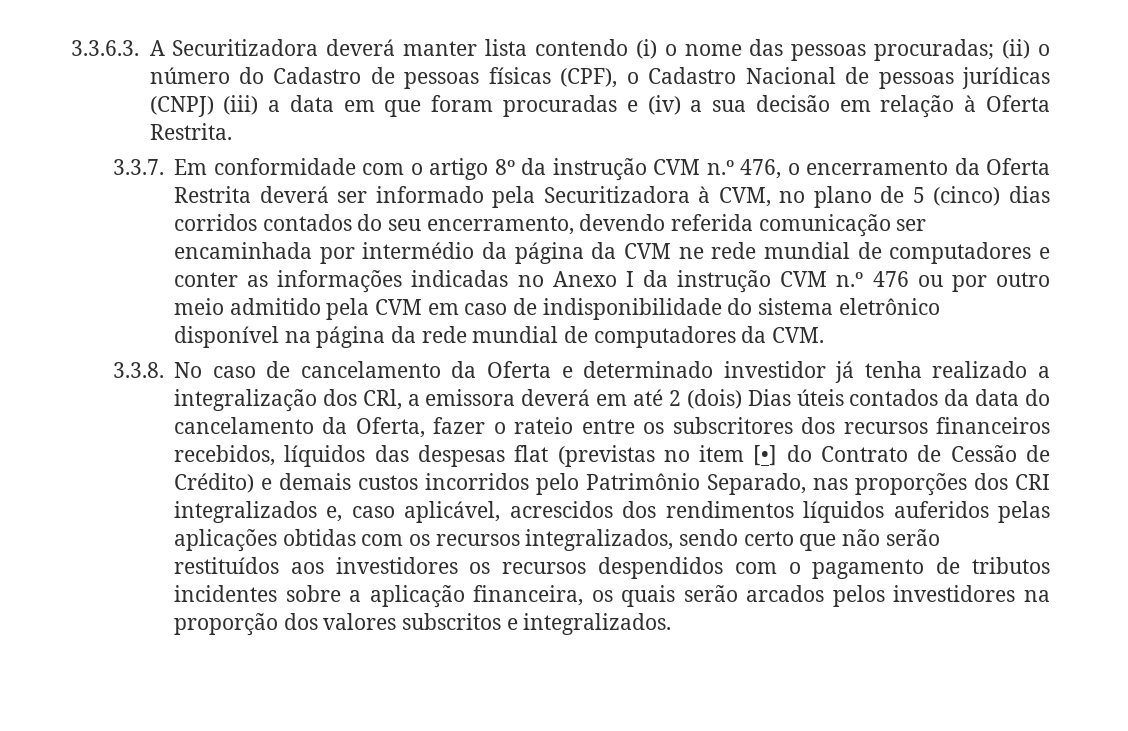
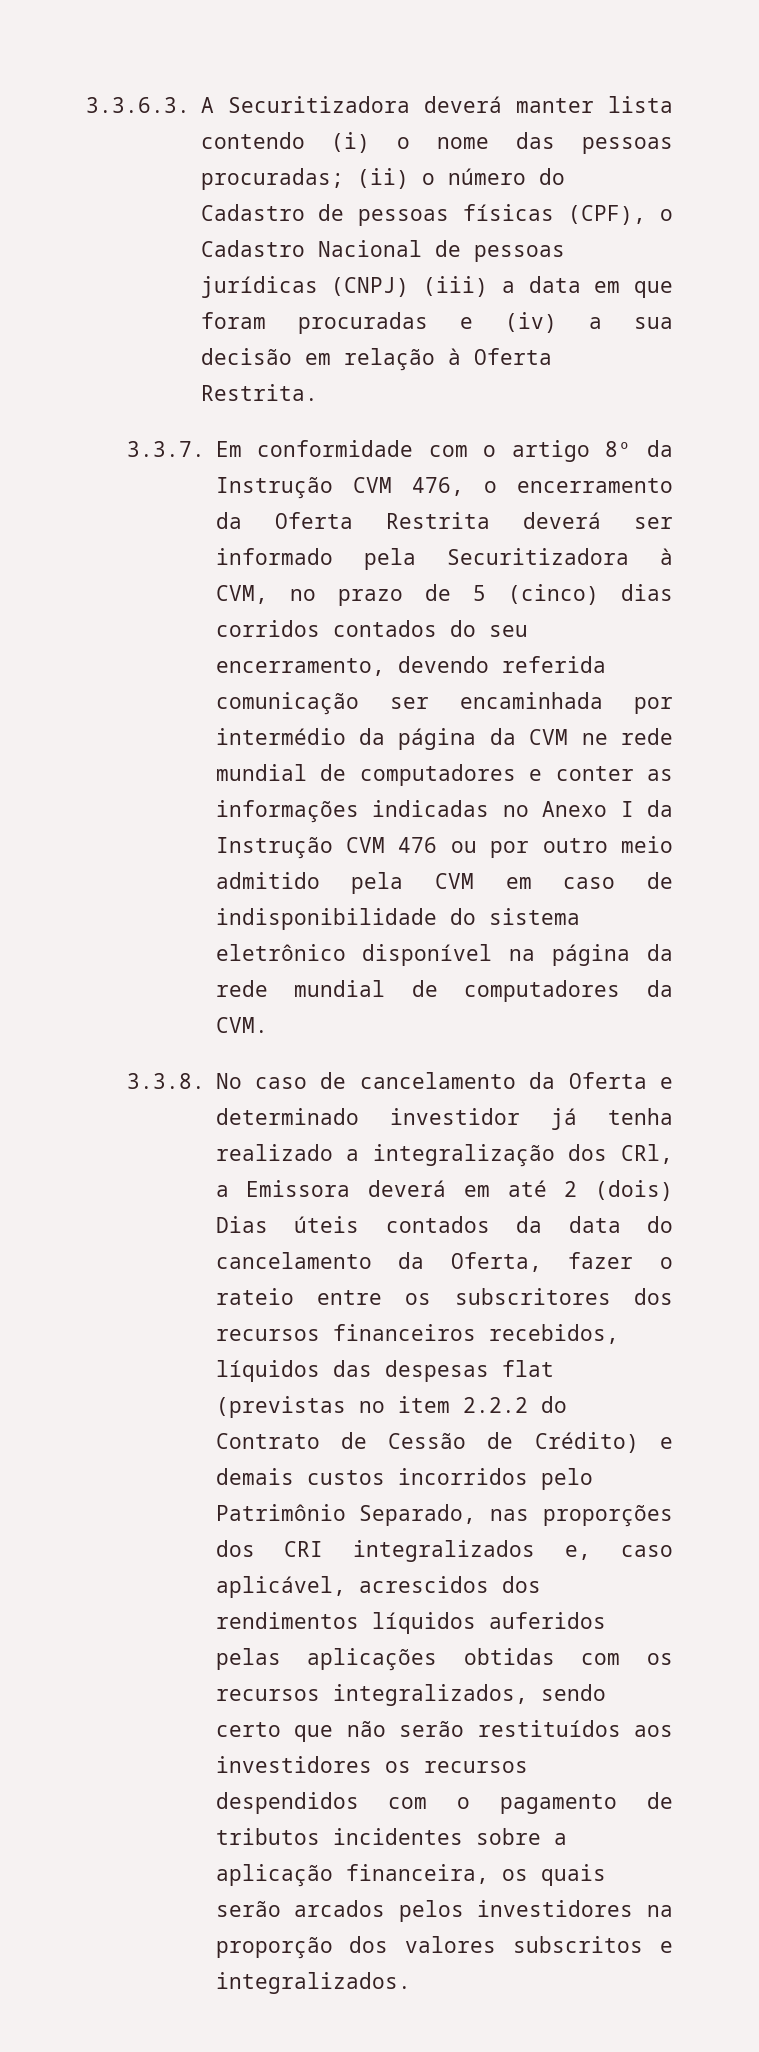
- 3.3.7. Em conformidade com o artigo 8º da instrução CVM n.º 476, o encerramento da Oferta Restrita deverá ser informado pela Securitizadora à CVM, no plano de 5 (cinco) dias corridos contados do seu encerramento, devendo referida comunicação ser encaminhada por intermédio da página da CVM ne rede mundial de computadores e conter as informações indicadas no Anexo I da instrução CVM n.º 476 ou por outro meio admitido pela CVM em caso de indisponibilidade do sistema eletrônico disponível na página da rede mundial de computadores da CVM.
+ 3.3.7. Em conformidade com o artigo 8º da Instrução CVM 476, o encerramento da Oferta Restrita deverá ser informado pela Securitizadora à CVM, no prazo de 5 (cinco) dias corridos contados do seu encerramento, devendo referida comunicação ser encaminhada por intermédio da página da CVM ne rede mundial de computadores e conter as informações indicadas no Anexo I da Instrução CVM 476 ou por outro meio admitido pela CVM em caso de indisponibilidade do sistema eletrônico disponível na página da rede mundial de computadores da CVM.
- 3.3.8. No caso de cancelamento da Oferta e determinado investidor já tenha realizado a integralização dos CRl, a emissora deverá em até 2 (dois) Dias úteis contados da data do cancelamento da Oferta, fazer o rateio entre os subscritores dos recursos financeiros recebidos, líquidos das despesas flat (previstas no item [•] do Contrato de Cessão de Crédito) e demais custos incorridos pelo Patrimônio Separado, nas proporções dos CRI integralizados e, caso aplicável, acrescidos dos rendimentos líquidos auferidos pelas aplicações obtidas com os recursos integralizados, sendo certo que não serão restituídos aos investidores os recursos despendidos com o pagamento de tributos incidentes sobre a aplicação financeira, os quais serão arcados pelos investidores na proporção dos valores subscritos e integralizados.
+ 3.3.8. No caso de cancelamento da Oferta e determinado investidor já tenha realizado a integralização dos CRl, a Emissora deverá em até 2 (dois) Dias úteis contados da data do cancelamento da Oferta, fazer o rateio entre os subscritores dos recursos financeiros recebidos, líquidos das despesas flat (previstas no item 2.2.2 do Contrato de Cessão de Crédito) e demais custos incorridos pelo Patrimônio Separado, nas proporções dos CRI integralizados e, caso aplicável, acrescidos dos rendimentos líquidos auferidos pelas aplicações obtidas com os recursos integralizados, sendo certo que não serão restituídos aos investidores os recursos despendidos com o pagamento de tributos incidentes sobre a aplicação financeira, os quais serão arcados pelos investidores na proporção dos valores subscritos e integralizados.

